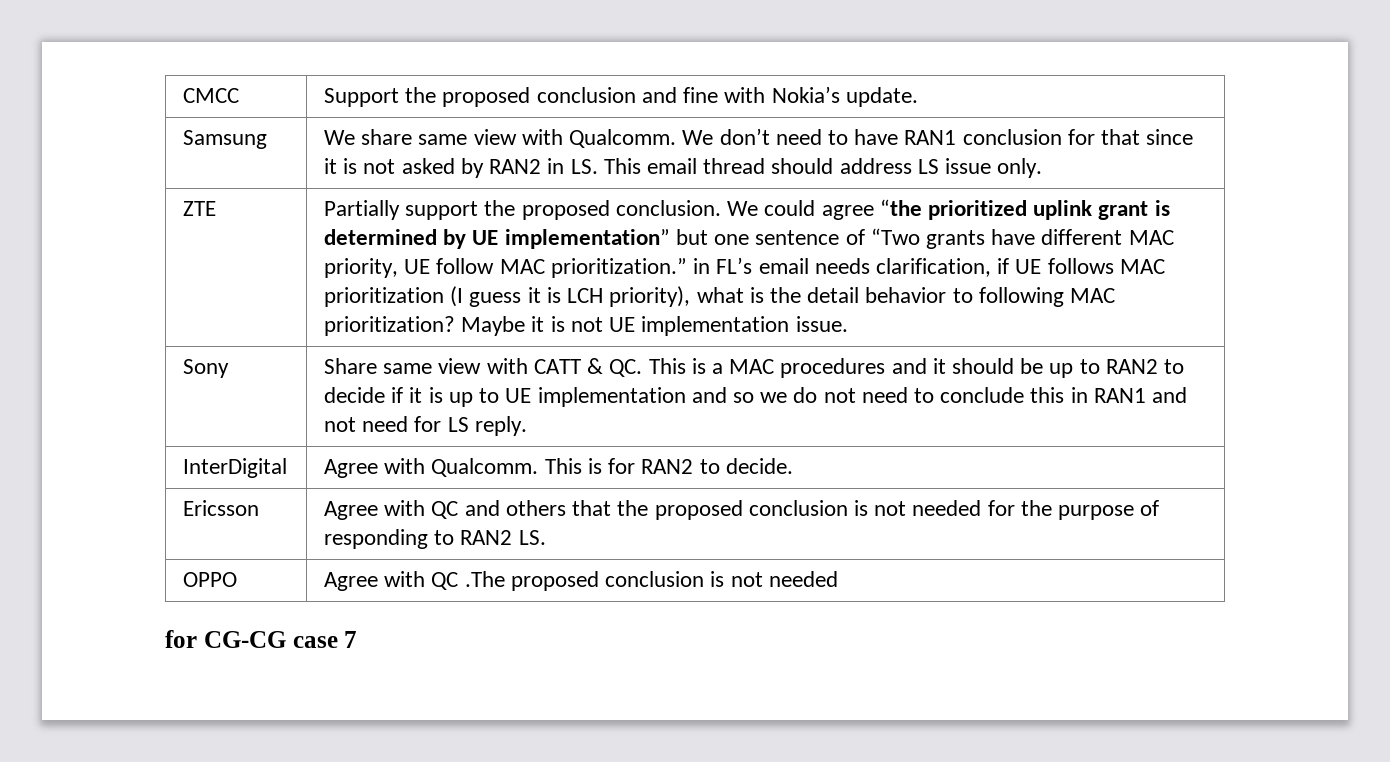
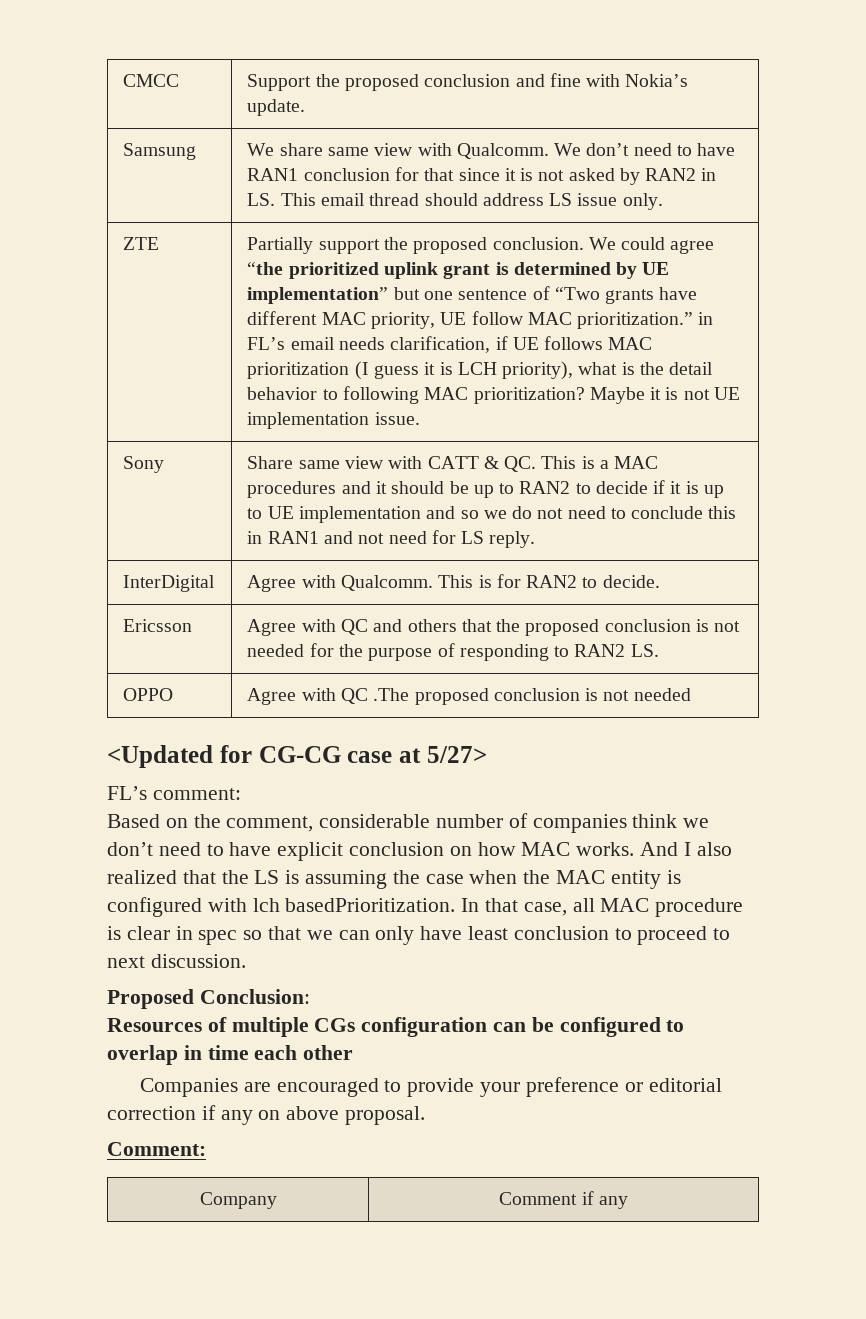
- for CG-CG case 7
+ <Updated for CG-CG case at 5/27>
+ FL’s comment:
+ Based on the comment, considerable number of companies think we don’t need to have explicit conclusion on how MAC works. And I also realized that the LS is assuming the case when the MAC entity is configured with lch basedPrioritization. In that case, all MAC procedure is clear in spec so that we can only have least conclusion to proceed to next discussion.
+ Proposed Conclusion:
+ Resources of multiple CGs configuration can be configured to overlap in time each other
+ Companies are encouraged to provide your preference or editorial correction if any on above proposal.
+ Comment:
+ Company | Comment if any

